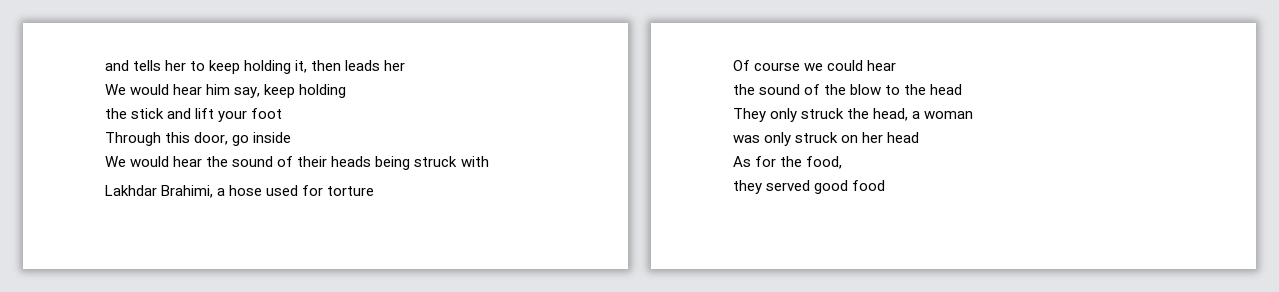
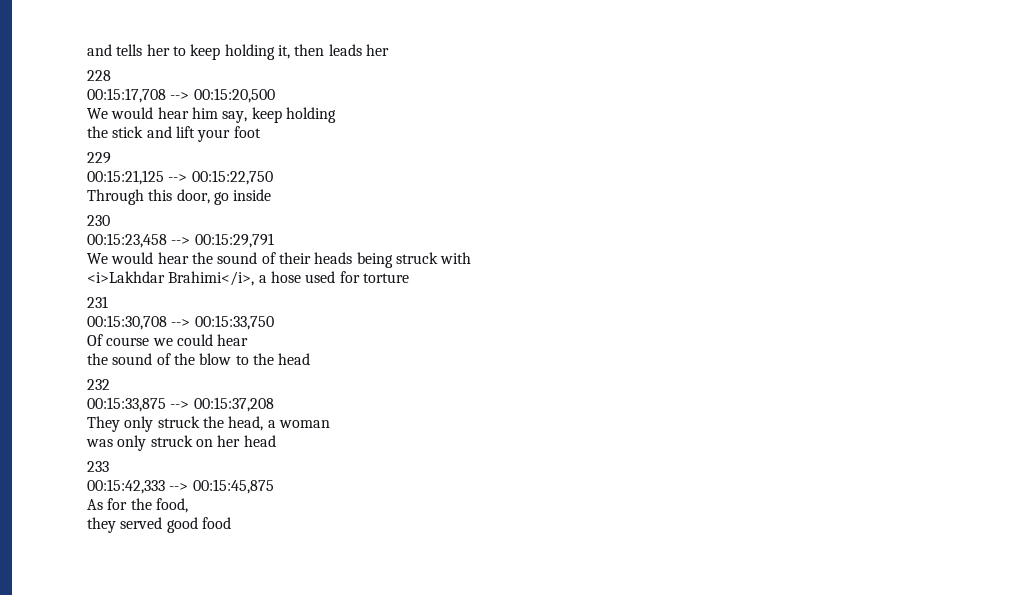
+ 228
+ 00:15:17,708 --> 00:15:20,500
+ 229
+ 00:15:21,125 --> 00:15:22,750
+ 230
+ 00:15:23,458 --> 00:15:29,791
- Lakhdar Brahimi, a hose used for torture
+ <i>Lakhdar Brahimi</i>, a hose used for torture
+ 231
+ 00:15:30,708 --> 00:15:33,750
+ 232
+ 00:15:33,875 --> 00:15:37,208
+ 233
+ 00:15:42,333 --> 00:15:45,875

